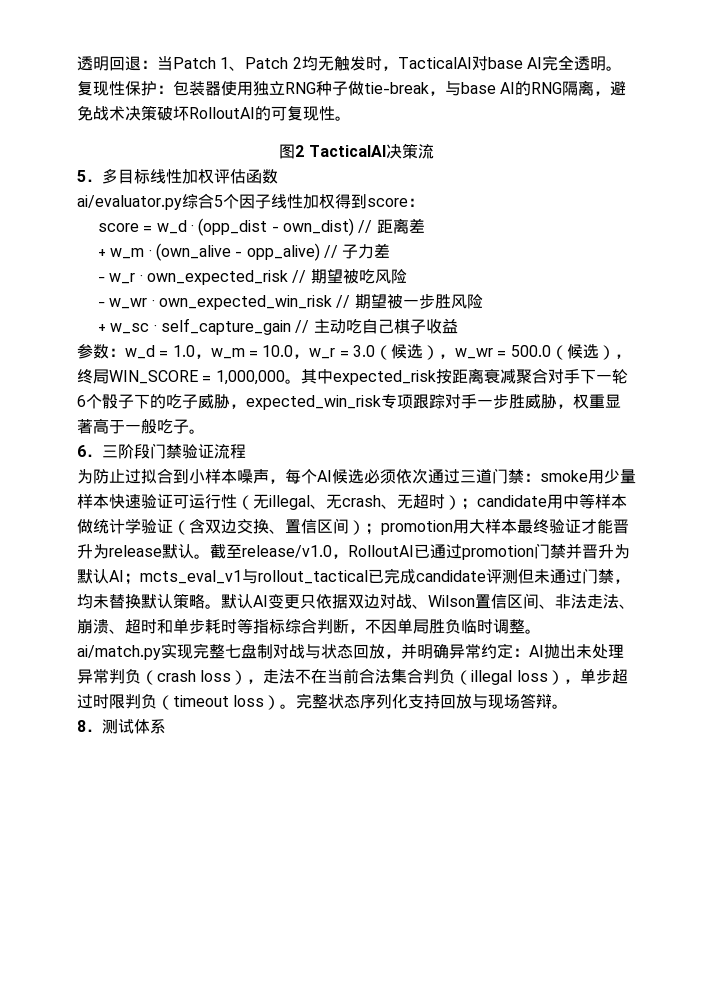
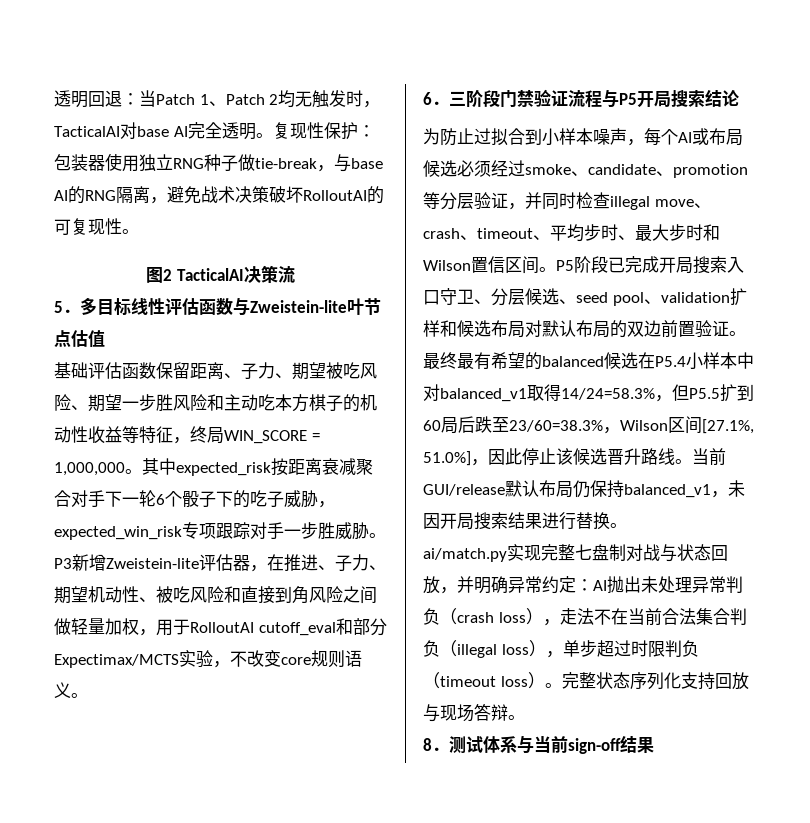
- 5．多目标线性加权评估函数
- ai/evaluator.py综合5个因子线性加权得到score：
- score = w_d · (opp_dist - own_dist) // 距离差
- + w_m · (own_alive - opp_alive) // 子力差
- − w_r · own_expected_risk // 期望被吃风险
- − w_wr · own_expected_win_risk // 期望被一步胜风险
- + w_sc · self_capture_gain // 主动吃自己棋子收益
- 参数：w_d = 1.0，w_m = 10.0，w_r = 3.0（候选），w_wr = 500.0（候选），终局WIN_SCORE = 1,000,000。
+ 5．多目标线性评估函数与Zweistein-lite叶节点估值
+ 基础评估函数保留距离、子力、期望被吃风险、期望一步胜风险和主动吃本方棋子的机动性收益等特征，终局WIN_SCORE = 1,000,000。
- 其中expected_risk按距离衰减聚合对手下一轮6个骰子下的吃子威胁，expected_win_risk专项跟踪对手一步胜威胁，权重显著高于一般吃子。
+ 其中expected_risk按距离衰减聚合对手下一轮6个骰子下的吃子威胁，expected_win_risk专项跟踪对手一步胜威胁。P3新增Zweistein-lite评估器，在推进、子力、期望机动性、被吃风险和直接到角风险之间做轻量加权，用于RolloutAI cutoff_eval和部分Expectimax/MCTS实验，不改变core规则语义。
- 6．三阶段门禁验证流程
+ 6．三阶段门禁验证流程与P5开局搜索结论
- 为防止过拟合到小样本噪声，每个AI候选必须依次通过三道门禁：smoke用少量样本快速验证可运行性（无illegal、无crash、无超时）；candidate用中等样本做统计学验证（含双边交换、置信区间）；promotion用大样本最终验证才能晋升为release默认。截至release/v1.0，RolloutAI已通过promotion门禁并晋升为默认AI；mcts_eval_v1与rollout_tactical已完成candidate评测但未通过门禁，均未替换默认策略。默认AI变更只依据双边对战、Wilson置信区间、非法走法、崩溃、超时和单步耗时等指标综合判断，不因单局胜负临时调整。
+ 为防止过拟合到小样本噪声，每个AI或布局候选必须经过smoke、candidate、promotion等分层验证，并同时检查illegal move、crash、timeout、平均步时、最大步时和Wilson置信区间。P5阶段已完成开局搜索入口守卫、分层候选、seed pool、validation扩样和候选布局对默认布局的双边前置验证。最终最有希望的balanced候选在P5.4小样本中对balanced_v1取得14/24=58.3%，但P5.5扩到60局后跌至23/60=38.3%，Wilson区间[27.1%, 51.0%]，因此停止该候选晋升路线。当前GUI/release默认布局仍保持balanced_v1，未因开局搜索结果进行替换。
- 8．测试体系
+ 8．测试体系与当前sign-off结果

